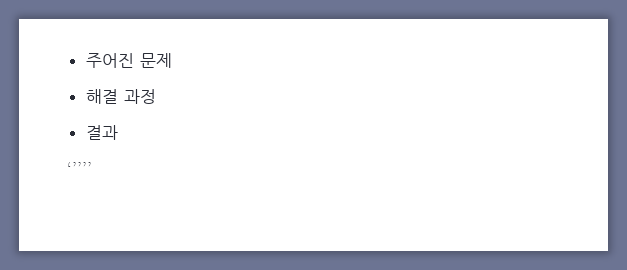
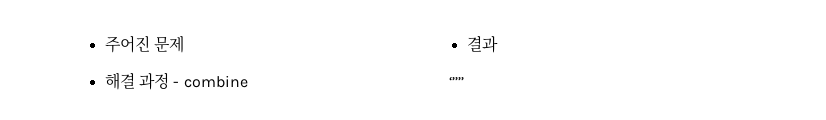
- 해결 과정
+ 해결 과정 - combine

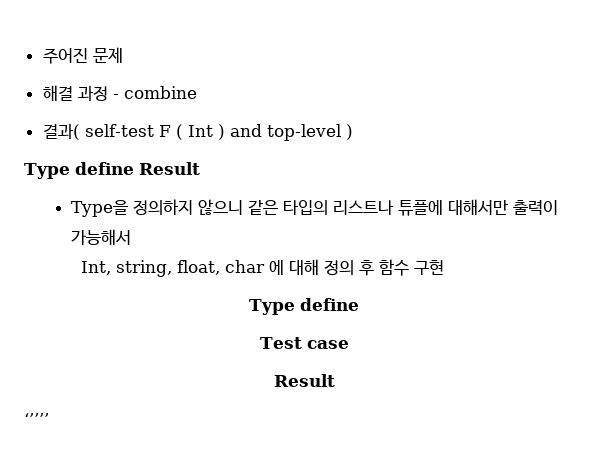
- 결과
+ 결과( self-test F ( Int ) and top-level )
+ Type define Result
+ Type을 정의하지 않으니 같은 타입의 리스트나 튜플에 대해서만 출력이 가능해서
+ Int, string, float, char 에 대해 정의 후 함수 구현
+ Type define
+ Test case
+ Result

